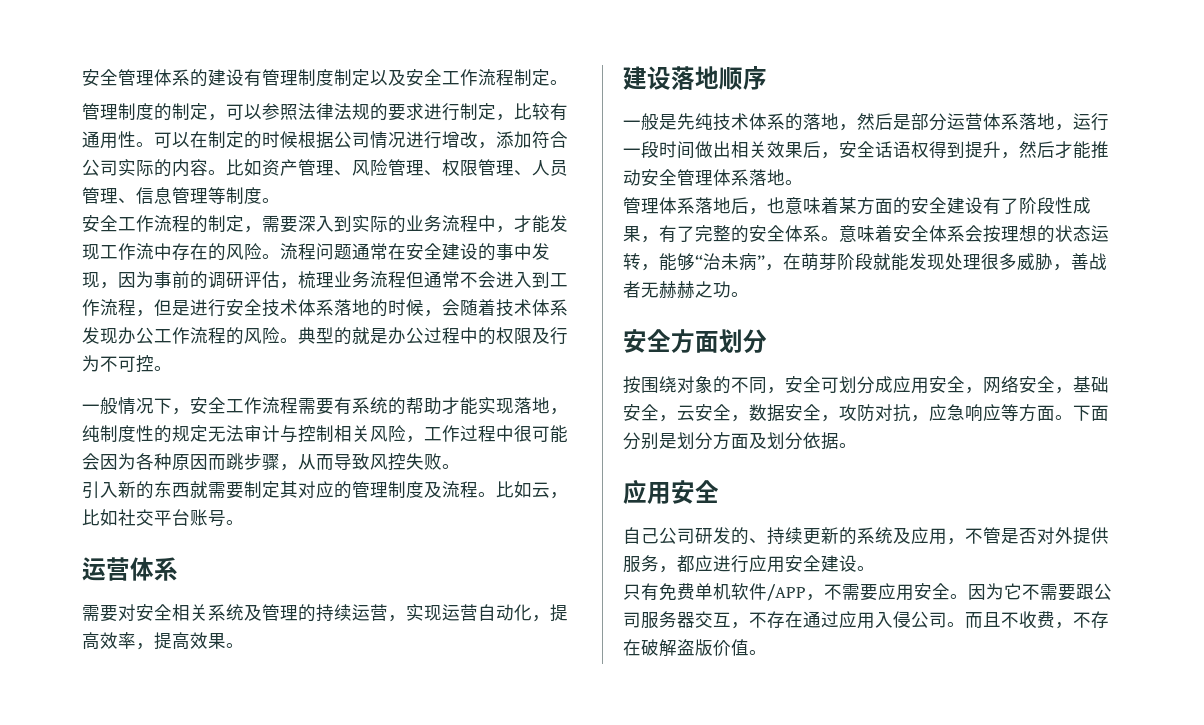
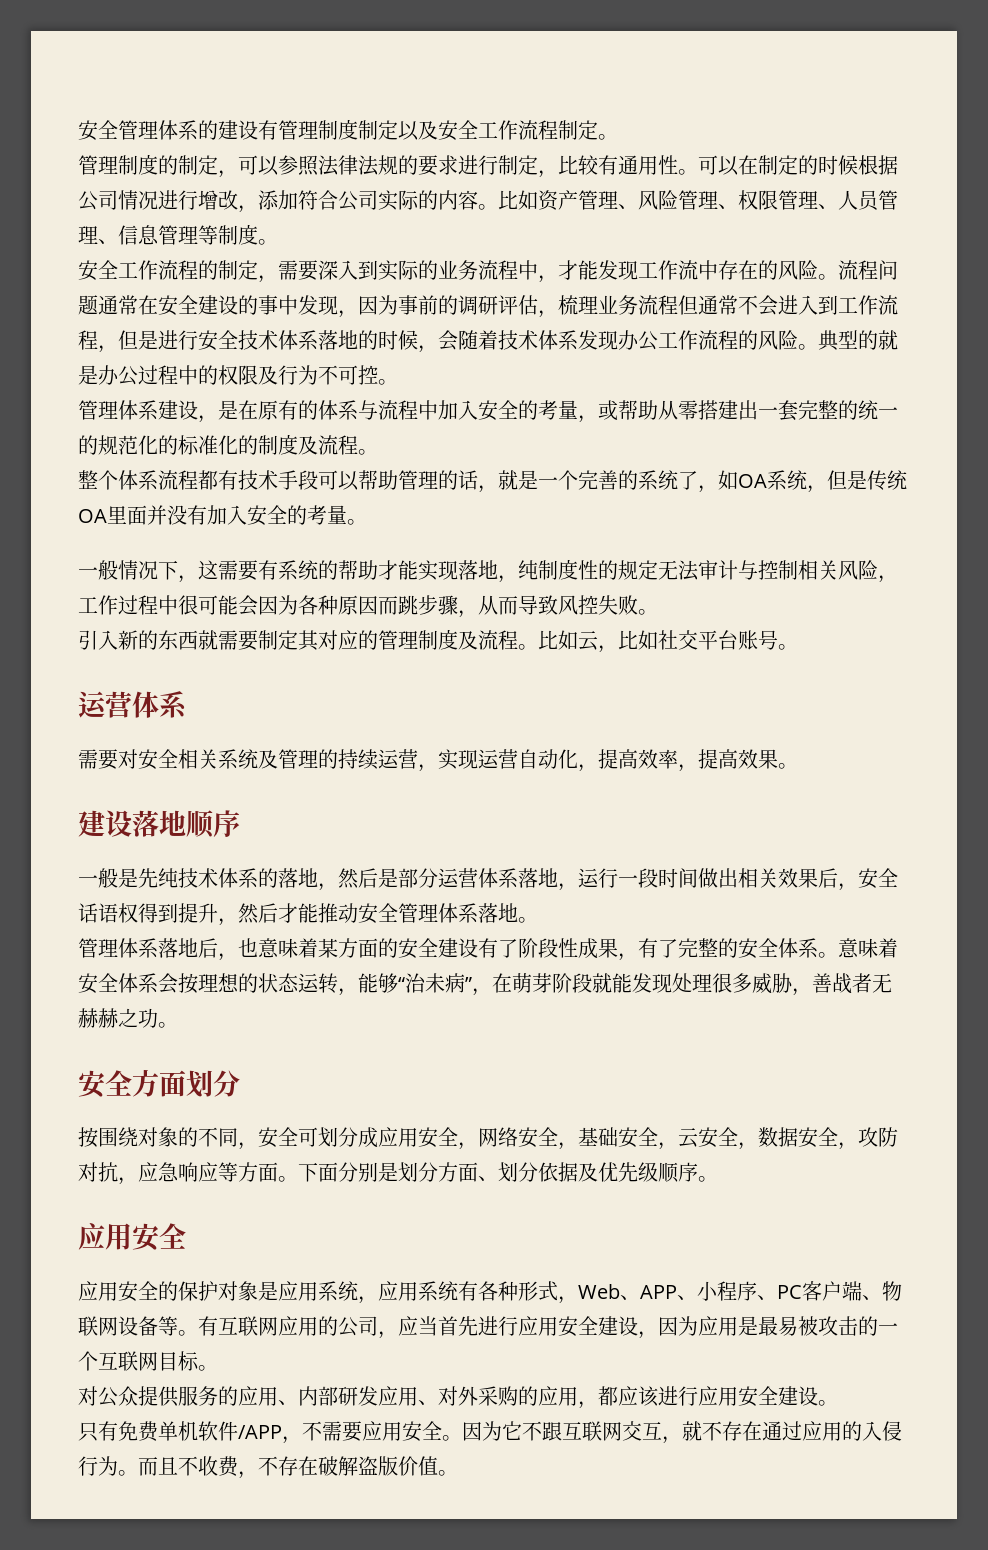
+ 管理体系建设，是在原有的体系与流程中加入安全的考量，或帮助从零搭建出一套完整的统一的规范化的标准化的制度及流程。
+ 整个体系流程都有技术手段可以帮助管理的话，就是一个完善的系统了，如OA系统，但是传统OA里面并没有加入安全的考量。
- 一般情况下，安全工作流程需要有系统的帮助才能实现落地，纯制度性的规定无法审计与控制相关风险，工作过程中很可能会因为各种原因而跳步骤，从而导致风控失败。
+ 一般情况下，这需要有系统的帮助才能实现落地，纯制度性的规定无法审计与控制相关风险，工作过程中很可能会因为各种原因而跳步骤，从而导致风控失败。
- 下面分别是划分方面及划分依据。
+ 下面分别是划分方面、划分依据及优先级顺序。
- 自己公司研发的、持续更新的系统及应用，不管是否对外提供服务，都应进行应用安全建设。
+ 应用安全的保护对象是应用系统，应用系统有各种形式，Web、APP、小程序、PC客户端、物联网设备等。有互联网应用的公司，应当首先进行应用安全建设，因为应用是最易被攻击的一个互联网目标。
+ 对公众提供服务的应用、内部研发应用、对外采购的应用，都应该进行应用安全建设。
- 因为它不需要跟公司服务器交互，不存在通过应用入侵公司。
+ 因为它不跟互联网交互，就不存在通过应用的入侵行为。

